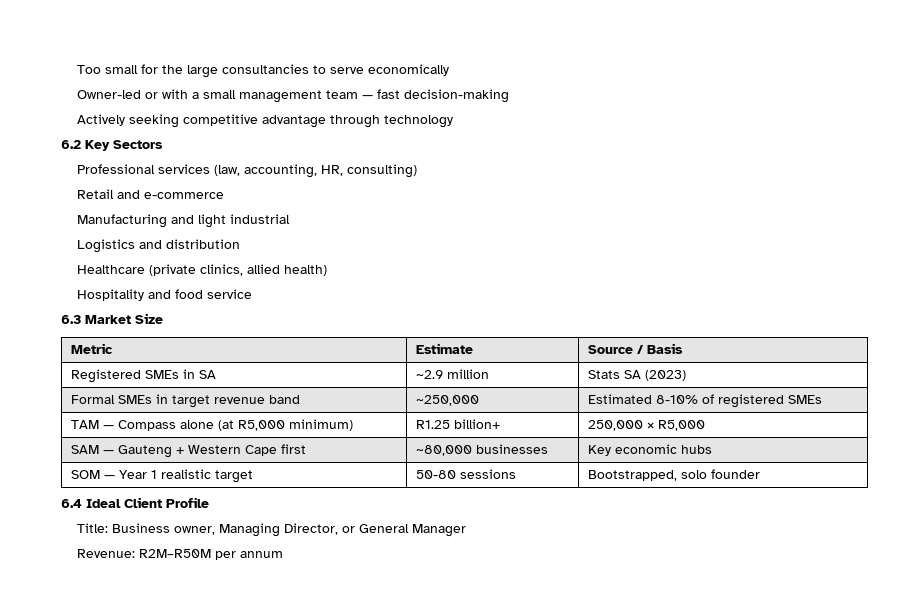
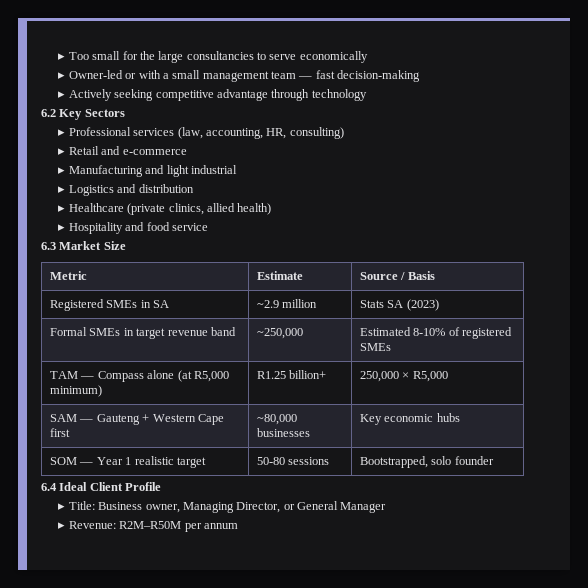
- Too small for the large consultancies to serve economically
+ ▸ Too small for the large consultancies to serve economically
- Owner-led or with a small management team — fast decision-making
+ ▸ Owner-led or with a small management team — fast decision-making
- Actively seeking competitive advantage through technology
+ ▸ Actively seeking competitive advantage through technology
- Professional services (law, accounting, HR, consulting)
+ ▸ Professional services (law, accounting, HR, consulting)
- Retail and e-commerce
+ ▸ Retail and e-commerce
- Manufacturing and light industrial
+ ▸ Manufacturing and light industrial
- Logistics and distribution
+ ▸ Logistics and distribution
- Healthcare (private clinics, allied health)
+ ▸ Healthcare (private clinics, allied health)
- Hospitality and food service
+ ▸ Hospitality and food service
- Title: Business owner, Managing Director, or General Manager
+ ▸ Title: Business owner, Managing Director, or General Manager
- Revenue: R2M–R50M per annum
+ ▸ Revenue: R2M–R50M per annum

